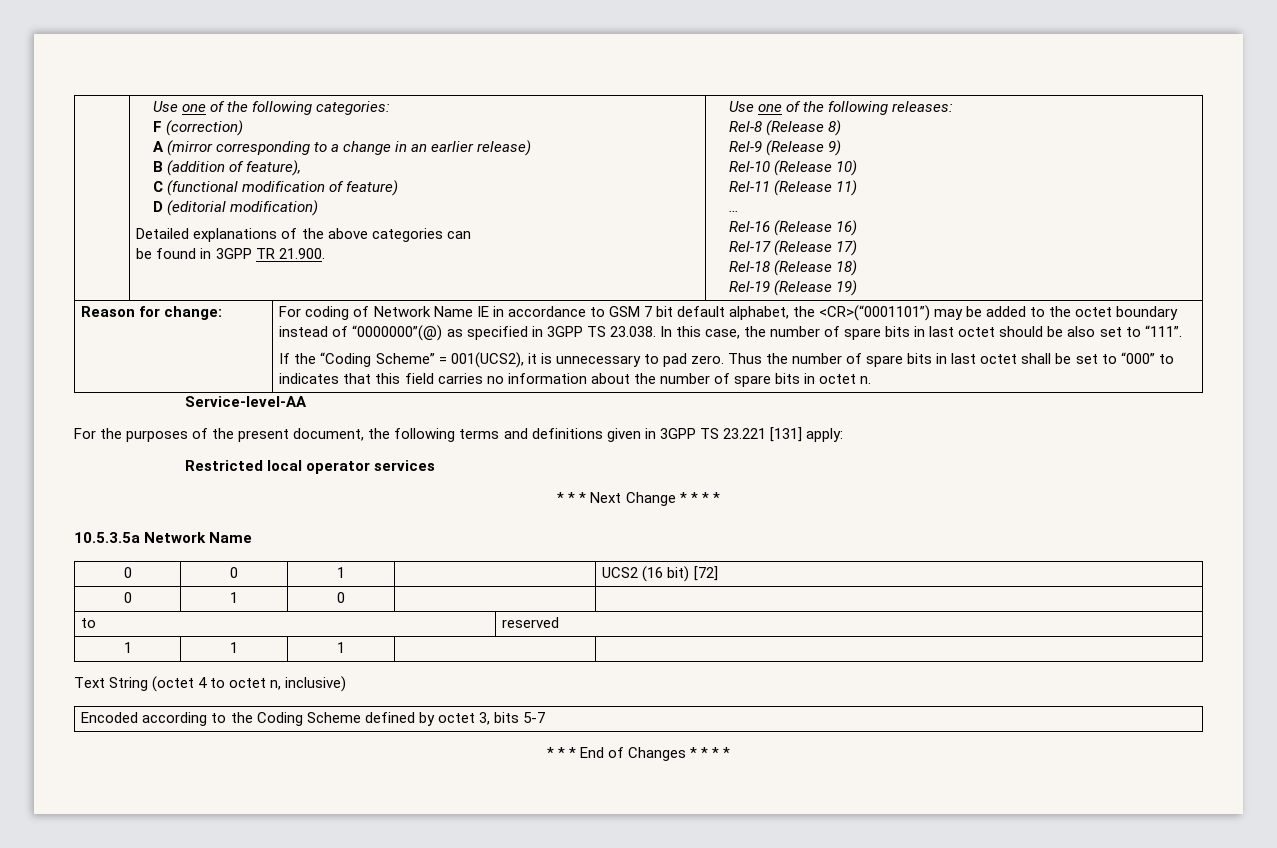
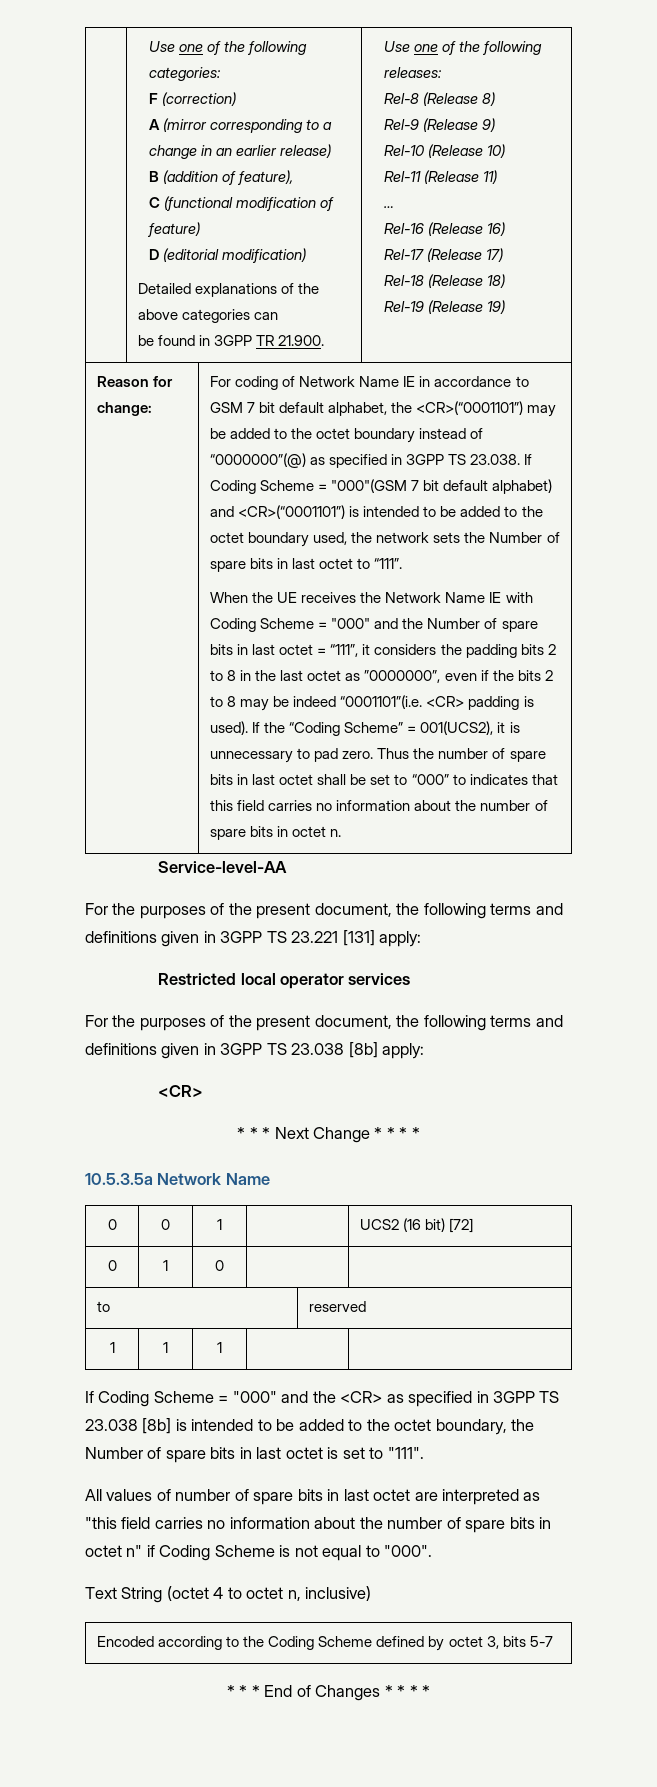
- For coding of Network Name IE in accordance to GSM 7 bit default alphabet, the <CR>(“0001101”) may be added to the octet boundary instead of “0000000”(@) as specified in 3GPP TS 23.038. In this case, the number of spare bits in last octet should be also set to “111”.
- If the “Coding Scheme” = 001(UCS2), it is unnecessary to pad zero.
+ For coding of Network Name IE in accordance to GSM 7 bit default alphabet, the <CR>(“0001101”) may be added to the octet boundary instead of “0000000”(@) as specified in 3GPP TS 23.038. If Coding Scheme = "000"(GSM 7 bit default alphabet) and <CR>(“0001101”) is intended to be added to the octet boundary used, the network sets the Number of spare bits in last octet to “111”.
+ When the UE receives the Network Name IE with Coding Scheme = "000" and the Number of spare bits in last octet = “111”, it considers the padding bits 2 to 8 in the last octet as ”0000000”, even if the bits 2 to 8 may be indeed “0001101”(i.e. <CR> padding is used). If the “Coding Scheme” = 001(UCS2), it is unnecessary to pad zero.
+ For the purposes of the present document, the following terms and definitions given in 3GPP TS 23.038 [8b] apply:
+ <CR>
+ If Coding Scheme = "000" and the <CR> as specified in 3GPP TS 23.038 [8b] is intended to be added to the octet boundary, the Number of spare bits in last octet is set to "111".
+ All values of number of spare bits in last octet are interpreted as "this field carries no information about the number of spare bits in octet n" if Coding Scheme is not equal to "000".

